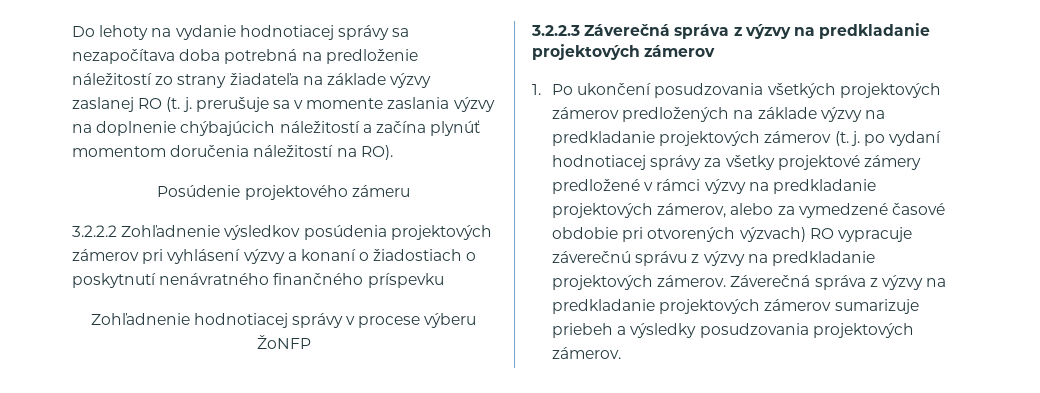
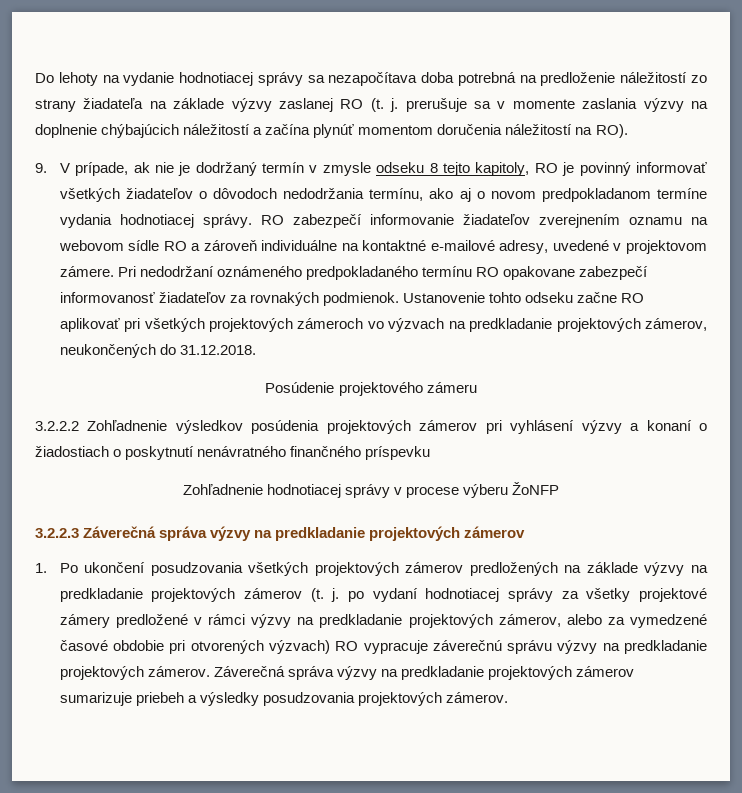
+ 9. V prípade, ak nie je dodržaný termín v zmysle odseku 8 tejto kapitoly, RO je povinný informovať všetkých žiadateľov o dôvodoch nedodržania termínu, ako aj o novom predpokladanom termíne vydania hodnotiacej správy. RO zabezpečí informovanie žiadateľov zverejnením oznamu na webovom sídle RO a zároveň individuálne na kontaktné e-mailové adresy, uvedené v projektovom zámere. Pri nedodržaní oznámeného predpokladaného termínu RO opakovane zabezpečí informovanosť žiadateľov za rovnakých podmienok. Ustanovenie tohto odseku začne RO aplikovať pri všetkých projektových zámeroch vo výzvach na predkladanie projektových zámerov, neukončených do 31.12.2018.
- 3.2.2.3 Záverečná správa z výzvy na predkladanie projektových zámerov
+ 3.2.2.3 Záverečná správa výzvy na predkladanie projektových zámerov
- 1. Po ukončení posudzovania všetkých projektových zámerov predložených na základe výzvy na predkladanie projektových zámerov (t. j. po vydaní hodnotiacej správy za všetky projektové zámery predložené v rámci výzvy na predkladanie projektových zámerov, alebo za vymedzené časové obdobie pri otvorených výzvach) RO vypracuje záverečnú správu z výzvy na predkladanie projektových zámerov.
+ 1. Po ukončení posudzovania všetkých projektových zámerov predložených na základe výzvy na predkladanie projektových zámerov (t. j. po vydaní hodnotiacej správy za všetky projektové zámery predložené v rámci výzvy na predkladanie projektových zámerov, alebo za vymedzené časové obdobie pri otvorených výzvach) RO vypracuje záverečnú správu výzvy na predkladanie projektových zámerov.
- Záverečná správa z výzvy na predkladanie projektových zámerov sumarizuje priebeh a výsledky posudzovania projektových zámerov.
+ Záverečná správa výzvy na predkladanie projektových zámerov sumarizuje priebeh a výsledky posudzovania projektových zámerov.

